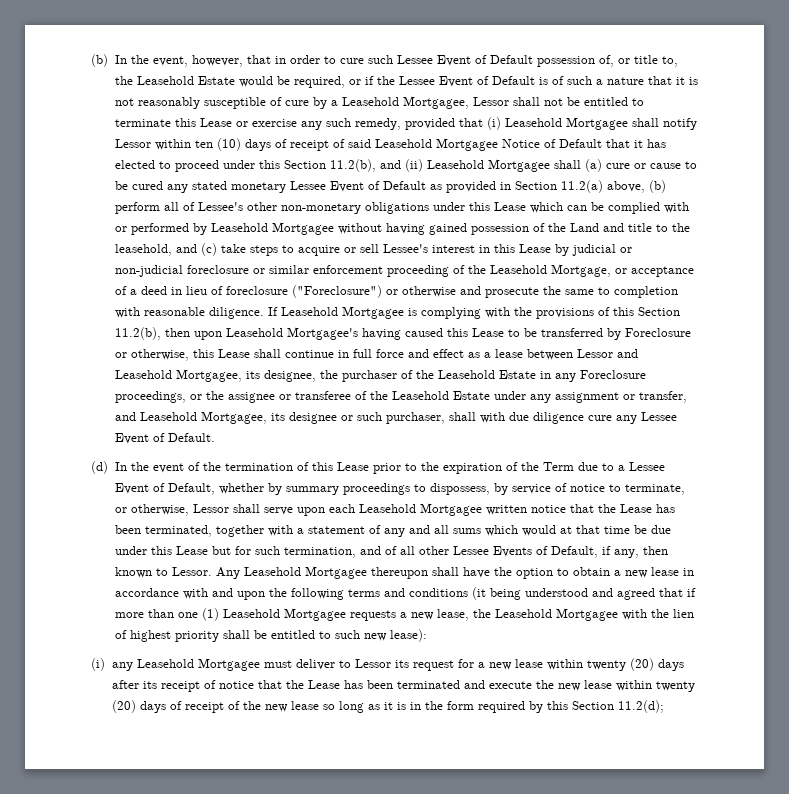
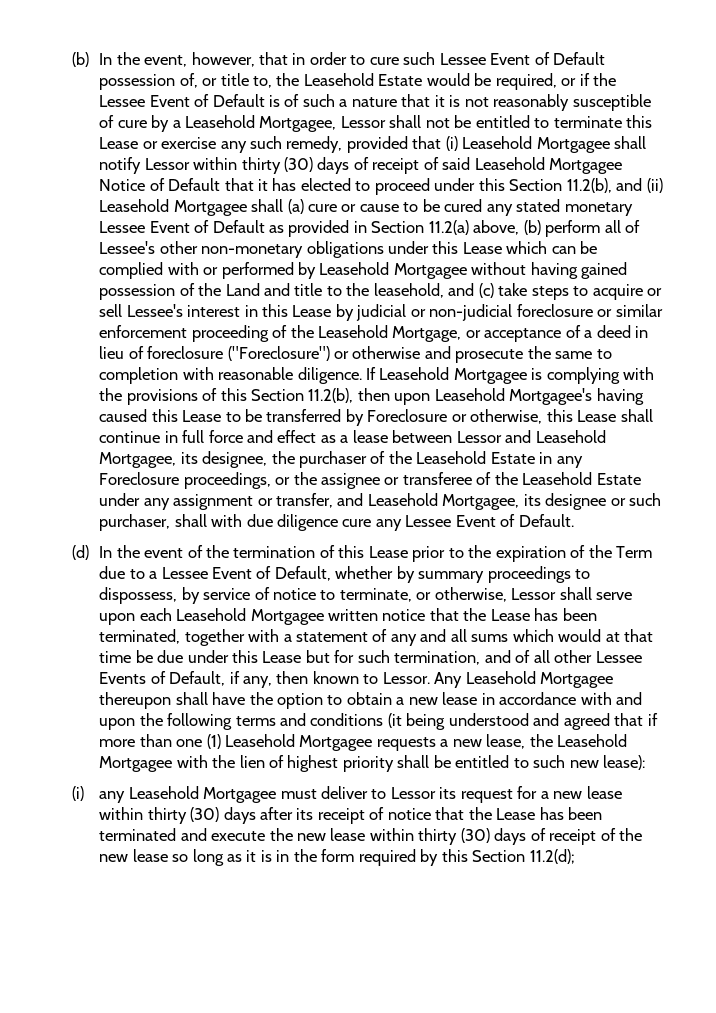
- (b) In the event, however, that in order to cure such Lessee Event of Default possession of, or title to, the Leasehold Estate would be required, or if the Lessee Event of Default is of such a nature that it is not reasonably susceptible of cure by a Leasehold Mortgagee, Lessor shall not be entitled to terminate this Lease or exercise any such remedy, provided that (i) Leasehold Mortgagee shall notify Lessor within ten (10) days of receipt of said Leasehold Mortgagee Notice of Default that it has elected to proceed under this Section 11.2(b), and (ii) Leasehold Mortgagee shall (a) cure or cause to be cured any stated monetary Lessee Event of Default as provided in Section 11.2(a) above, (b) perform all of Lessee's other non-monetary obligations under this Lease which can be complied with or performed by Leasehold Mortgagee without having gained possession of the Land and title to the leasehold, and (c) take steps to acquire or sell Lessee's interest in this Lease by judicial or non-judicial foreclosure or similar enforcement proceeding of the Leasehold Mortgage, or acceptance of a deed in lieu of foreclosure ("Foreclosure") or otherwise and prosecute the same to completion with reasonable diligence.
+ (b) In the event, however, that in order to cure such Lessee Event of Default possession of, or title to, the Leasehold Estate would be required, or if the Lessee Event of Default is of such a nature that it is not reasonably susceptible of cure by a Leasehold Mortgagee, Lessor shall not be entitled to terminate this Lease or exercise any such remedy, provided that (i) Leasehold Mortgagee shall notify Lessor within thirty (30) days of receipt of said Leasehold Mortgagee Notice of Default that it has elected to proceed under this Section 11.2(b), and (ii) Leasehold Mortgagee shall (a) cure or cause to be cured any stated monetary Lessee Event of Default as provided in Section 11.2(a) above, (b) perform all of Lessee's other non-monetary obligations under this Lease which can be complied with or performed by Leasehold Mortgagee without having gained possession of the Land and title to the leasehold, and (c) take steps to acquire or sell Lessee's interest in this Lease by judicial or non-judicial foreclosure or similar enforcement proceeding of the Leasehold Mortgage, or acceptance of a deed in lieu of foreclosure ("Foreclosure") or otherwise and prosecute the same to completion with reasonable diligence.
- (i) any Leasehold Mortgagee must deliver to Lessor its request for a new lease within twenty (20) days after its receipt of notice that the Lease has been terminated and execute the new lease within twenty (20) days of receipt of the new lease so long as it is in the form required by this Section 11.2(d);
+ (i) any Leasehold Mortgagee must deliver to Lessor its request for a new lease within thirty (30) days after its receipt of notice that the Lease has been terminated and execute the new lease within thirty (30) days of receipt of the new lease so long as it is in the form required by this Section 11.2(d);

